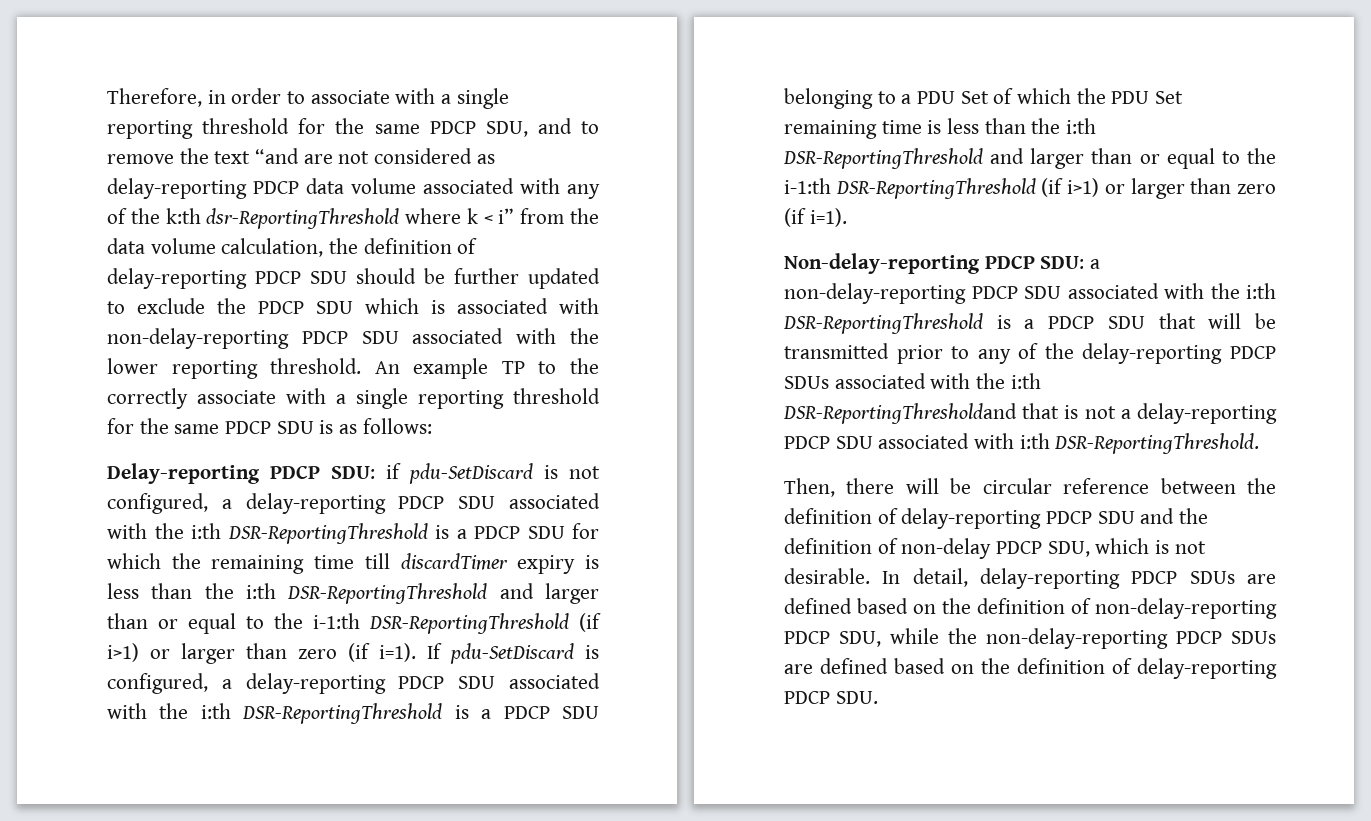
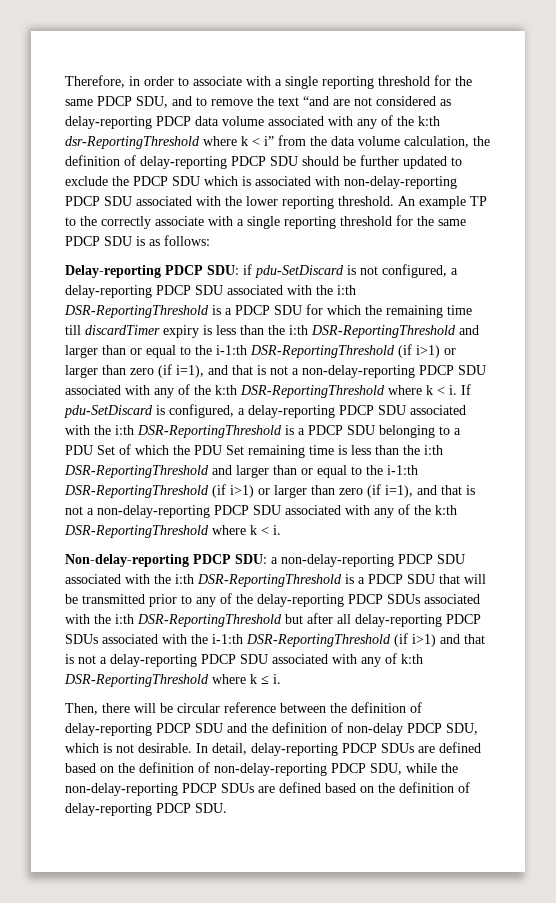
- Delay-reporting PDCP SDU: if pdu-SetDiscard is not configured, a delay-reporting PDCP SDU associated with the i:th DSR-ReportingThreshold is a PDCP SDU for which the remaining time till discardTimer expiry is less than the i:th DSR-ReportingThreshold and larger than or equal to the i-1:th DSR-ReportingThreshold (if i>1) or larger than zero (if i=1).
+ Delay-reporting PDCP SDU: if pdu-SetDiscard is not configured, a delay-reporting PDCP SDU associated with the i:th DSR-ReportingThreshold is a PDCP SDU for which the remaining time till discardTimer expiry is less than the i:th DSR-ReportingThreshold and larger than or equal to the i-1:th DSR-ReportingThreshold (if i>1) or larger than zero (if i=1), and that is not a non-delay-reporting PDCP SDU associated with any of the k:th DSR-ReportingThreshold where k < i.
- If pdu-SetDiscard is configured, a delay-reporting PDCP SDU associated with the i:th DSR-ReportingThreshold is a PDCP SDU belonging to a PDU Set of which the PDU Set remaining time is less than the i:th DSR-ReportingThreshold and larger than or equal to the i-1:th DSR-ReportingThreshold (if i>1) or larger than zero (if i=1).
+ If pdu-SetDiscard is configured, a delay-reporting PDCP SDU associated with the i:th DSR-ReportingThreshold is a PDCP SDU belonging to a PDU Set of which the PDU Set remaining time is less than the i:th DSR-ReportingThreshold and larger than or equal to the i-1:th DSR-ReportingThreshold (if i>1) or larger than zero (if i=1), and that is not a non-delay-reporting PDCP SDU associated with any of the k:th DSR-ReportingThreshold where k < i.
- Non-delay-reporting PDCP SDU: a non-delay-reporting PDCP SDU associated with the i:th DSR-ReportingThreshold is a PDCP SDU that will be transmitted prior to any of the delay-reporting PDCP SDUs associated with the i:th DSR-ReportingThresholdand that is not a delay-reporting PDCP SDU associated with i:th DSR-ReportingThreshold.
+ Non-delay-reporting PDCP SDU: a non-delay-reporting PDCP SDU associated with the i:th DSR-ReportingThreshold is a PDCP SDU that will be transmitted prior to any of the delay-reporting PDCP SDUs associated with the i:th DSR-ReportingThreshold but after all delay-reporting PDCP SDUs associated with the i-1:th DSR-ReportingThreshold (if i>1) and that is not a delay-reporting PDCP SDU associated with any of k:th DSR-ReportingThreshold where k ≤ i.

